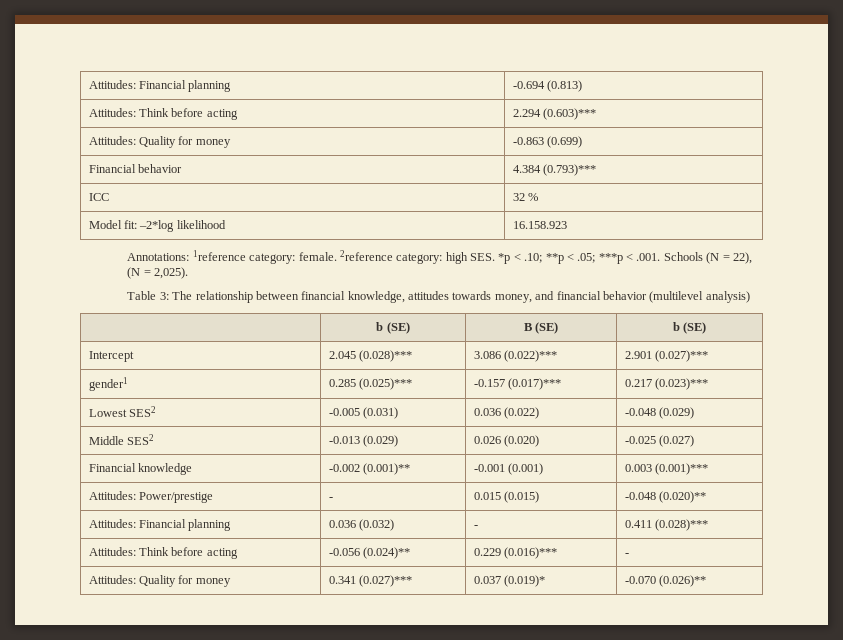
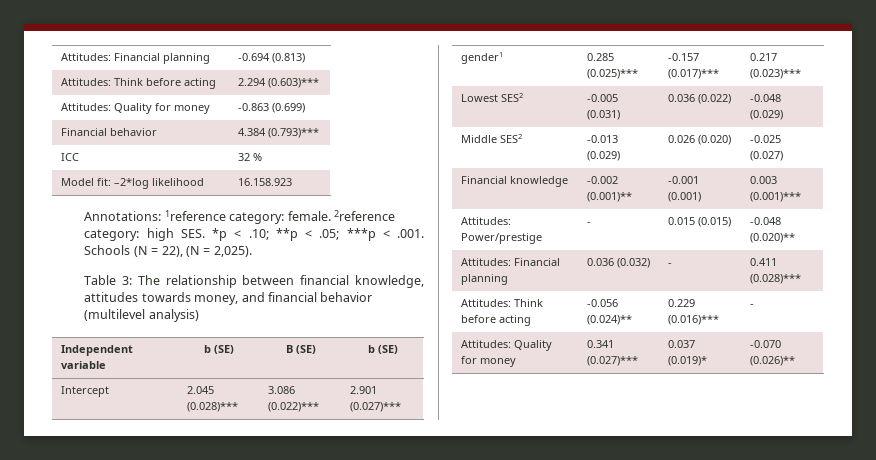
- | b (SE) | B (SE) | b (SE)
+ Independent variable | b (SE) | B (SE) | b (SE)

